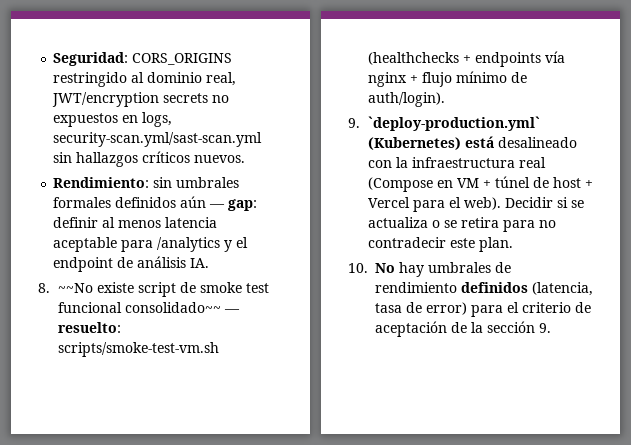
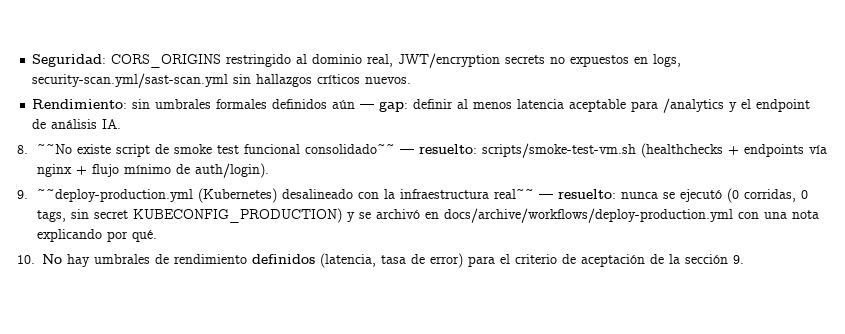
- 9. `deploy-production.yml` (Kubernetes) está desalineado con la infraestructura real (Compose en VM + túnel de host + Vercel para el web). Decidir si se actualiza o se retira para no contradecir este plan.
+ 9. ~~deploy-production.yml (Kubernetes) desalineado con la infraestructura real~~ — resuelto: nunca se ejecutó (0 corridas, 0 tags, sin secret KUBECONFIG_PRODUCTION) y se archivó en docs/archive/workflows/deploy-production.yml con una nota explicando por qué.

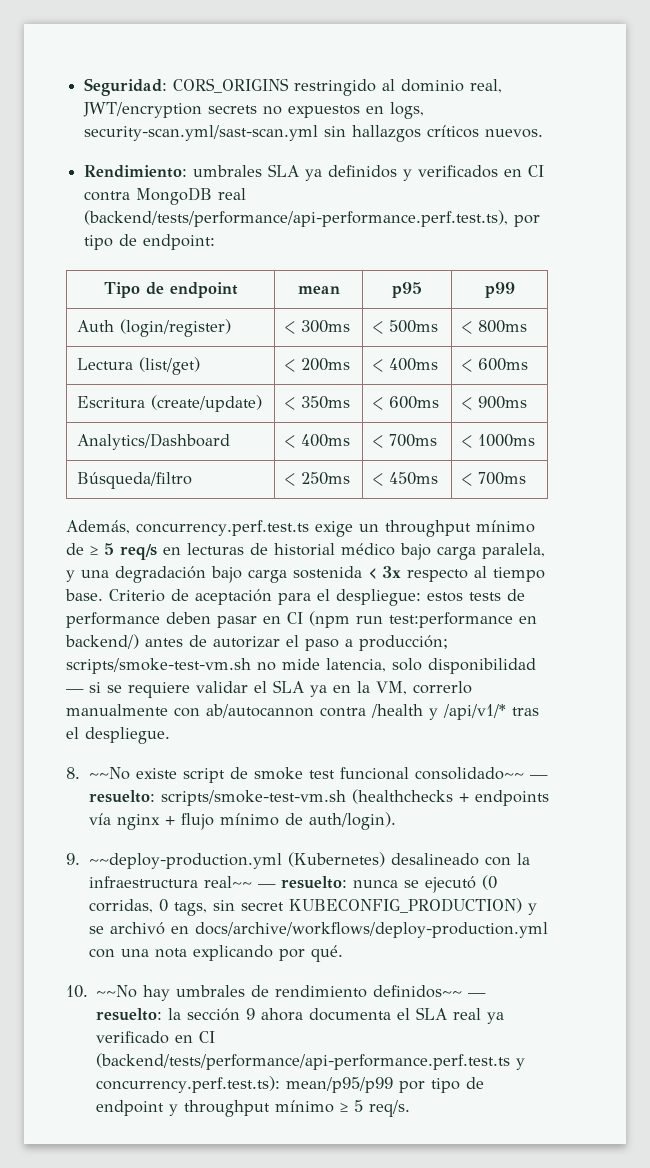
- Rendimiento: sin umbrales formales definidos aún — gap: definir al menos latencia aceptable para /analytics y el endpoint de análisis IA.
+ Rendimiento: umbrales SLA ya definidos y verificados en CI contra MongoDB real (backend/tests/performance/api-performance.perf.test.ts), por tipo de endpoint:
+ Tipo de endpoint | mean | p95 | p99
+ Auth (login/register) | < 300ms | < 500ms | < 800ms
+ Lectura (list/get) | < 200ms | < 400ms | < 600ms
+ Escritura (create/update) | < 350ms | < 600ms | < 900ms
+ Analytics/Dashboard | < 400ms | < 700ms | < 1000ms
+ Búsqueda/filtro | < 250ms | < 450ms | < 700ms
+ Además, concurrency.perf.test.ts exige un throughput mínimo de ≥ 5 req/s en lecturas de historial médico bajo carga paralela, y una degradación bajo carga sostenida < 3x respecto al tiempo base. Criterio de aceptación para el despliegue: estos tests de performance deben pasar en CI (npm run test:performance en backend/) antes de autorizar el paso a producción; scripts/smoke-test-vm.sh no mide latencia, solo disponibilidad — si se requiere validar el SLA ya en la VM, correrlo manualmente con ab/autocannon contra /health y /api/v1/* tras el despliegue.
- 10. No hay umbrales de rendimiento definidos (latencia, tasa de error) para el criterio de aceptación de la sección 9.
+ 10. ~~No hay umbrales de rendimiento definidos~~ — resuelto: la sección 9 ahora documenta el SLA real ya verificado en CI (backend/tests/performance/api-performance.perf.test.ts y concurrency.perf.test.ts): mean/p95/p99 por tipo de endpoint y throughput mínimo ≥ 5 req/s.

